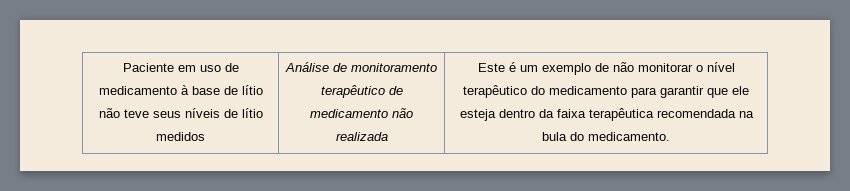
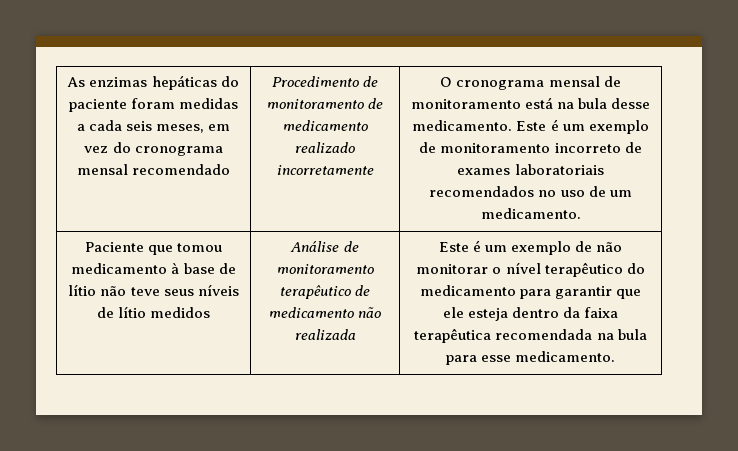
- Paciente em uso de medicamento à base de lítio não teve seus níveis de lítio medidos
+ As enzimas hepáticas do paciente foram medidas a cada seis meses, em vez do cronograma mensal recomendado | Procedimento de monitoramento de medicamento realizado incorretamente | O cronograma mensal de monitoramento está na bula desse medicamento. Este é um exemplo de monitoramento incorreto de exames laboratoriais recomendados no uso de um medicamento.
+ Paciente que tomou medicamento à base de lítio não teve seus níveis de lítio medidos
- Este é um exemplo de não monitorar o nível terapêutico do medicamento para garantir que ele esteja dentro da faixa terapêutica recomendada na bula do medicamento.
+ Este é um exemplo de não monitorar o nível terapêutico do medicamento para garantir que ele esteja dentro da faixa terapêutica recomendada na bula para esse medicamento.

